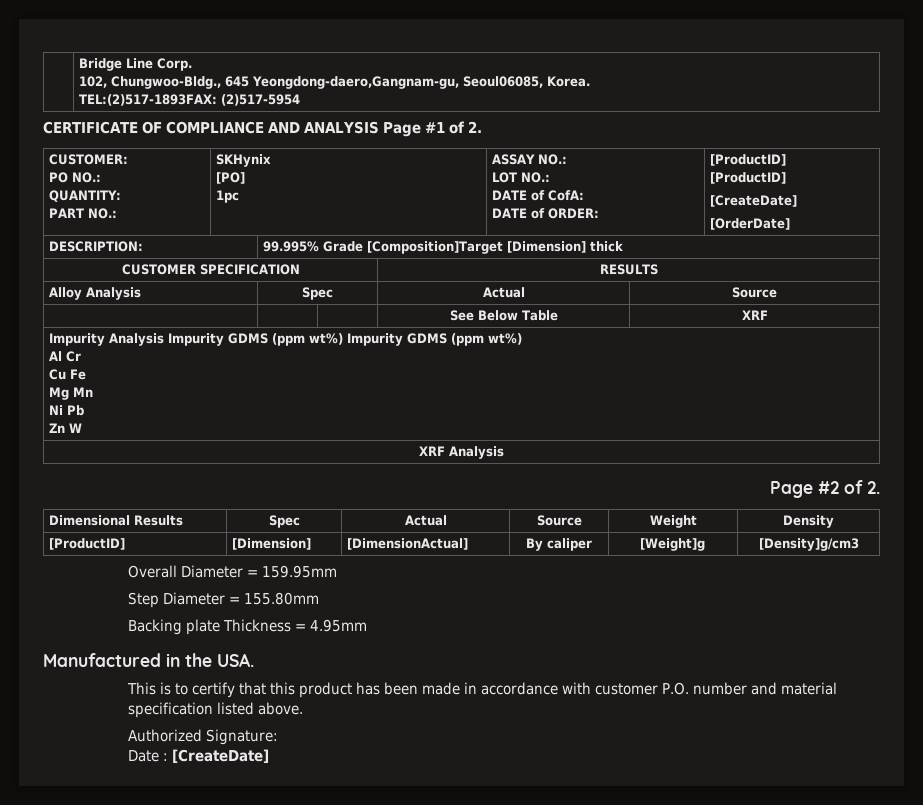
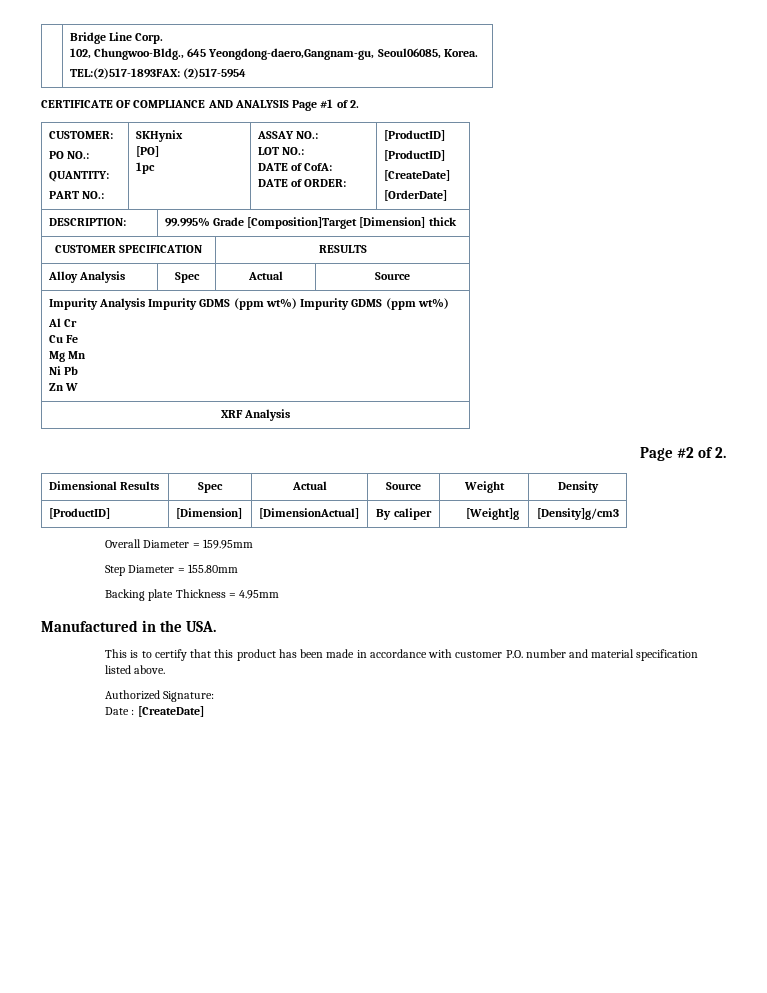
- | | | See Below Table | XRF

